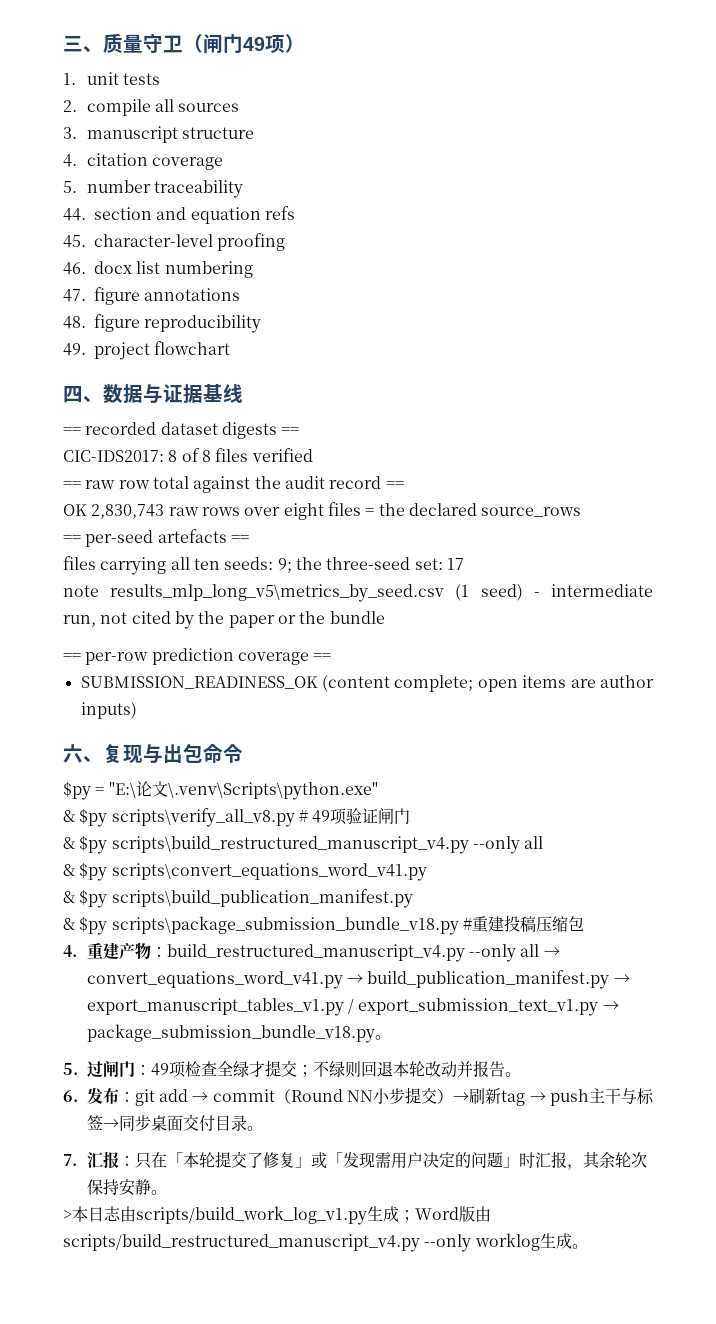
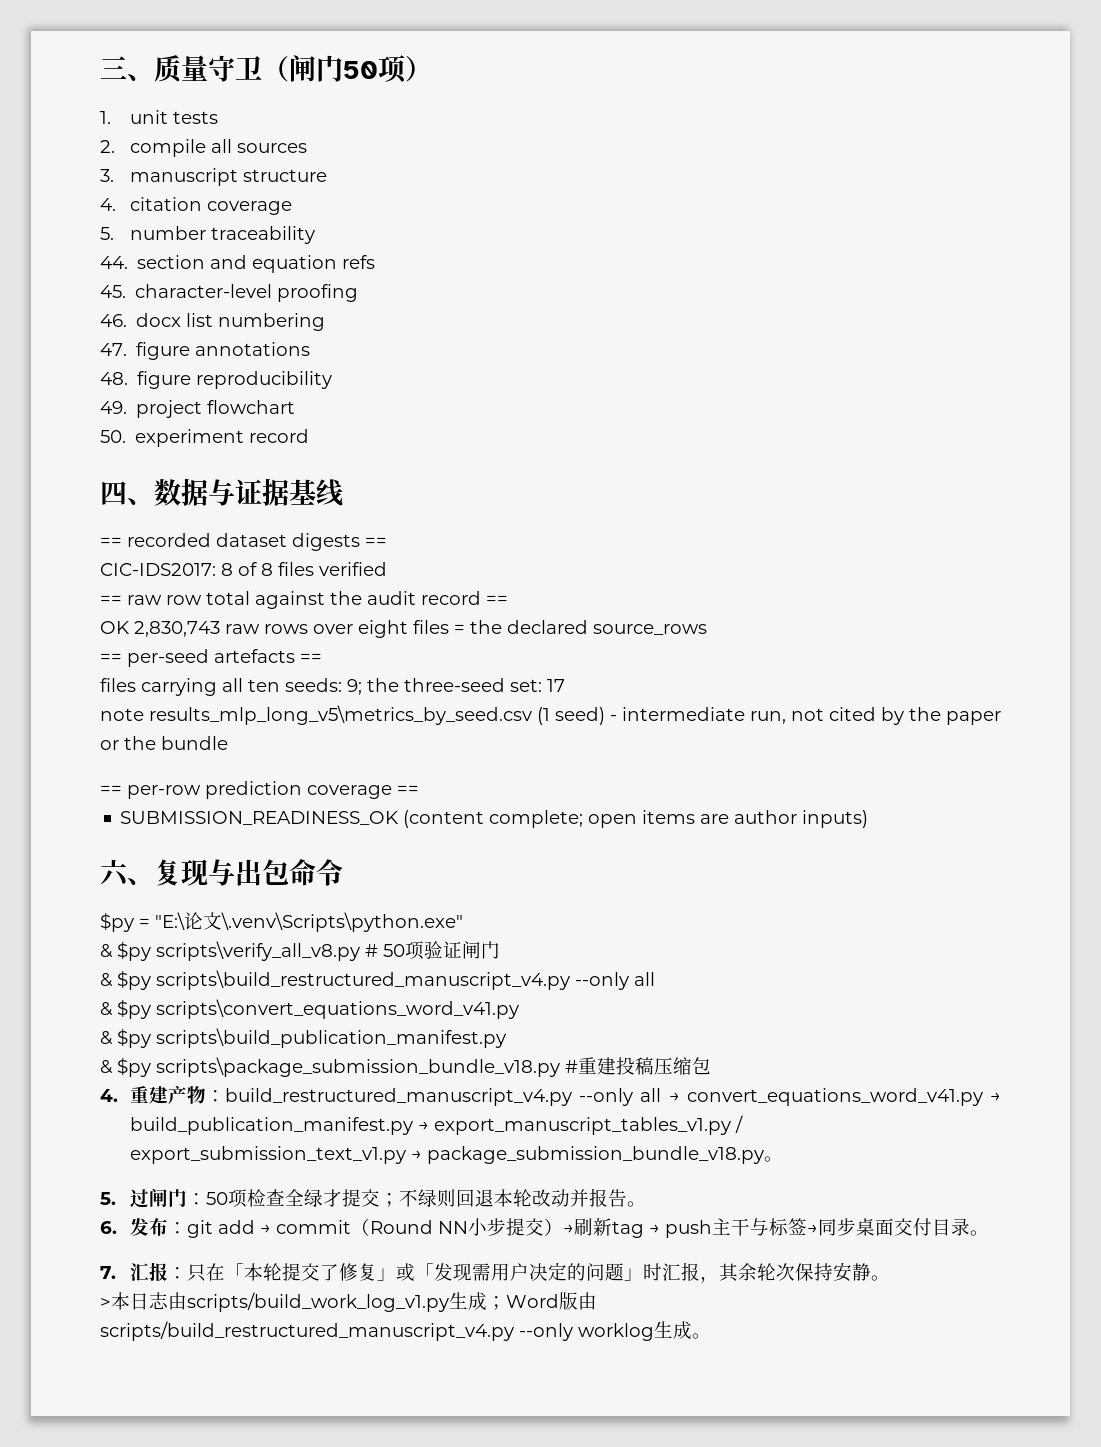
- 三、质量守卫（闸门49项）
+ 三、质量守卫（闸门50项）
+ 50. experiment record
- & $py scripts\verify_all_v8.py # 49项验证闸门
+ & $py scripts\verify_all_v8.py # 50项验证闸门
- 5.过闸门：49项检查全绿才提交；不绿则回退本轮改动并报告。
+ 5.过闸门：50项检查全绿才提交；不绿则回退本轮改动并报告。

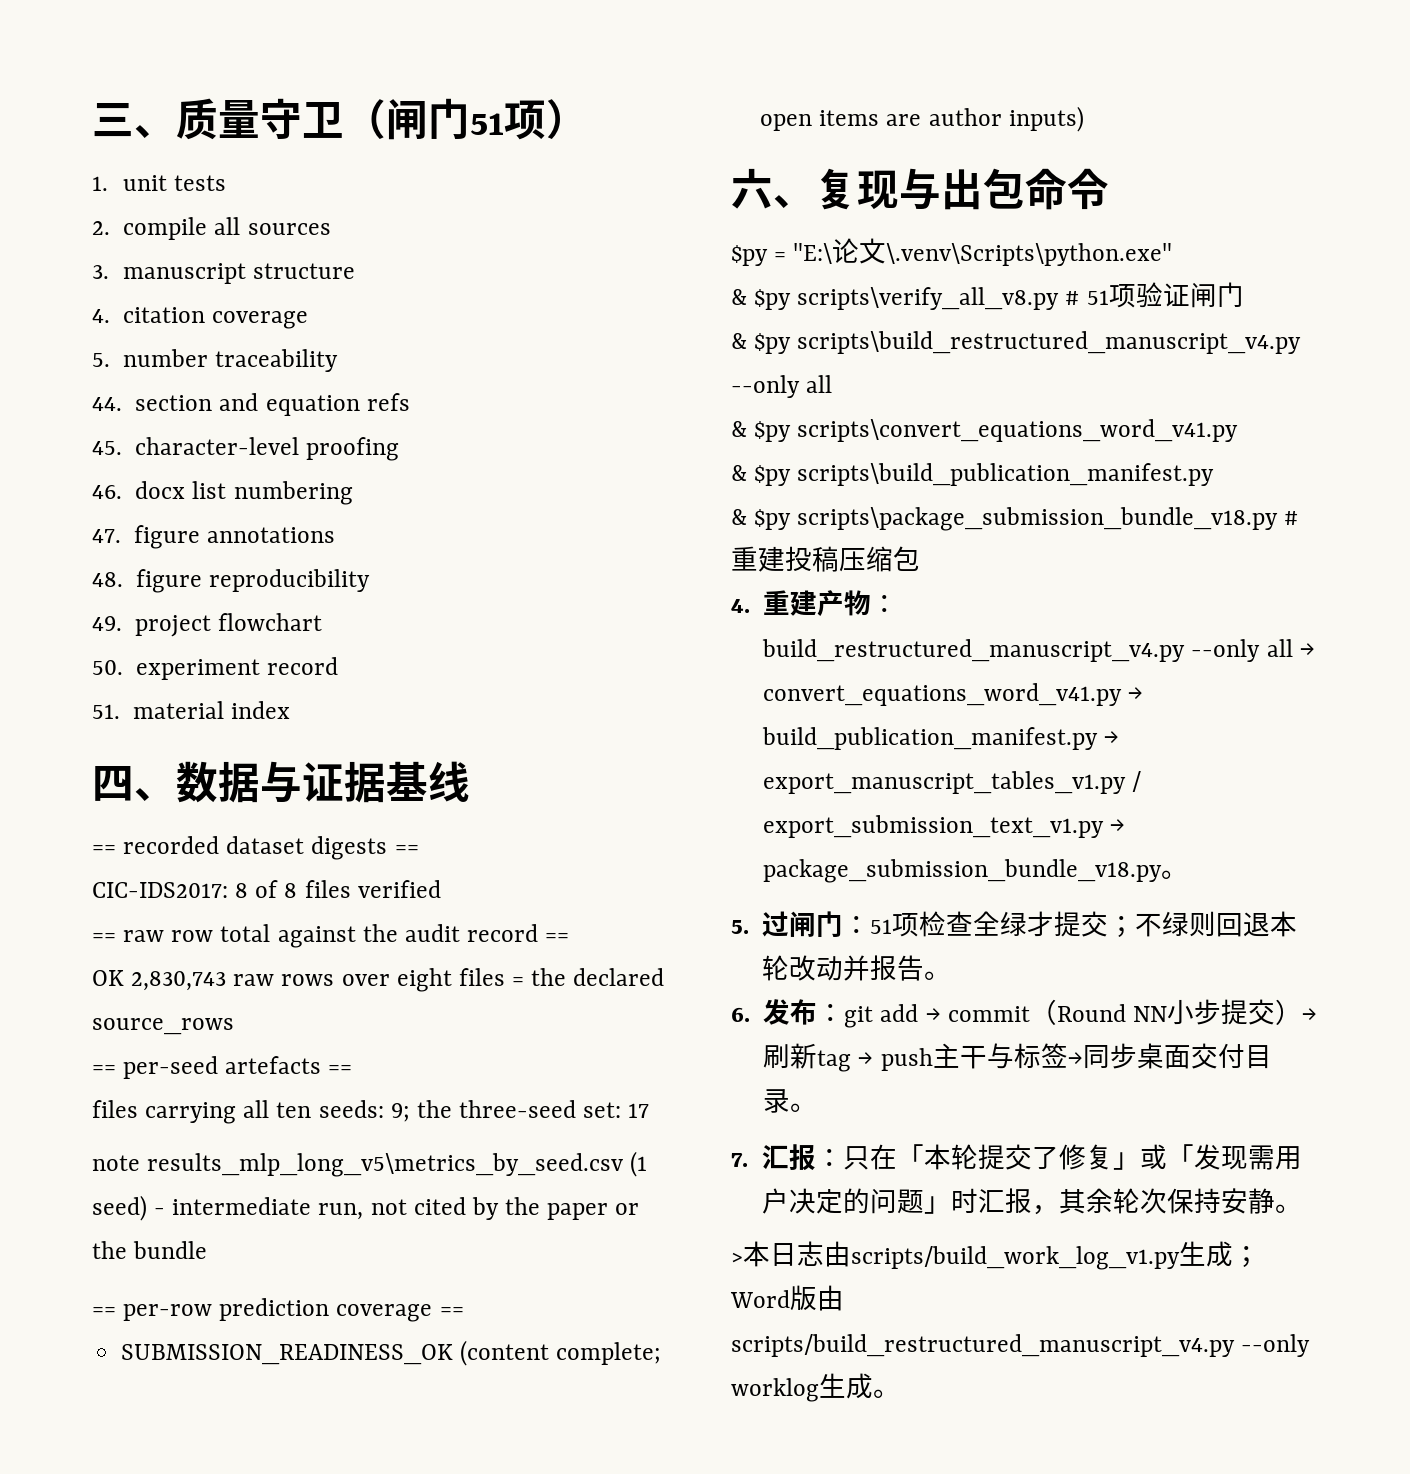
- 三、质量守卫（闸门50项）
+ 三、质量守卫（闸门51项）
+ 51. material index
- & $py scripts\verify_all_v8.py # 50项验证闸门
+ & $py scripts\verify_all_v8.py # 51项验证闸门
- 5.过闸门：50项检查全绿才提交；不绿则回退本轮改动并报告。
+ 5.过闸门：51项检查全绿才提交；不绿则回退本轮改动并报告。

